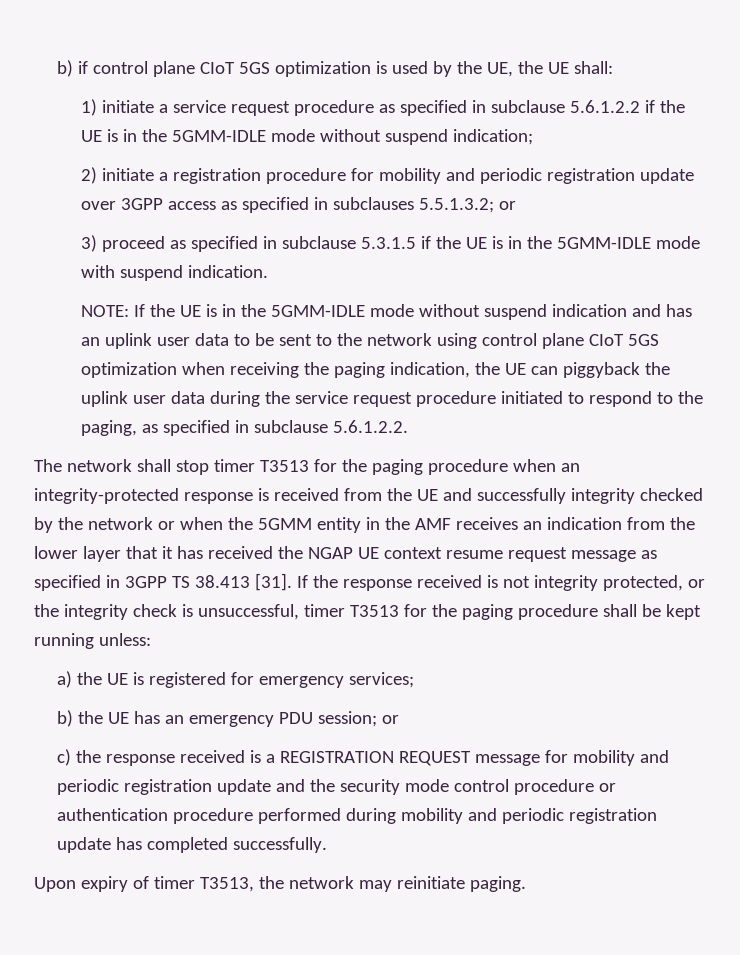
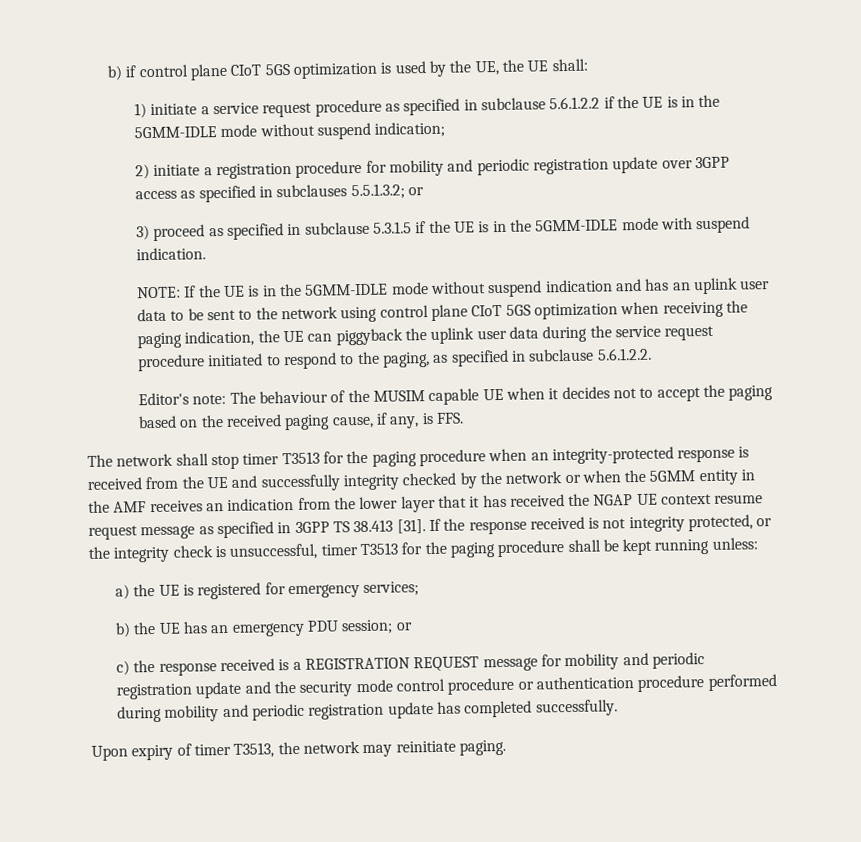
+ Editor's note: The behaviour of the MUSIM capable UE when it decides not to accept the paging based on the received paging cause, if any, is FFS.

